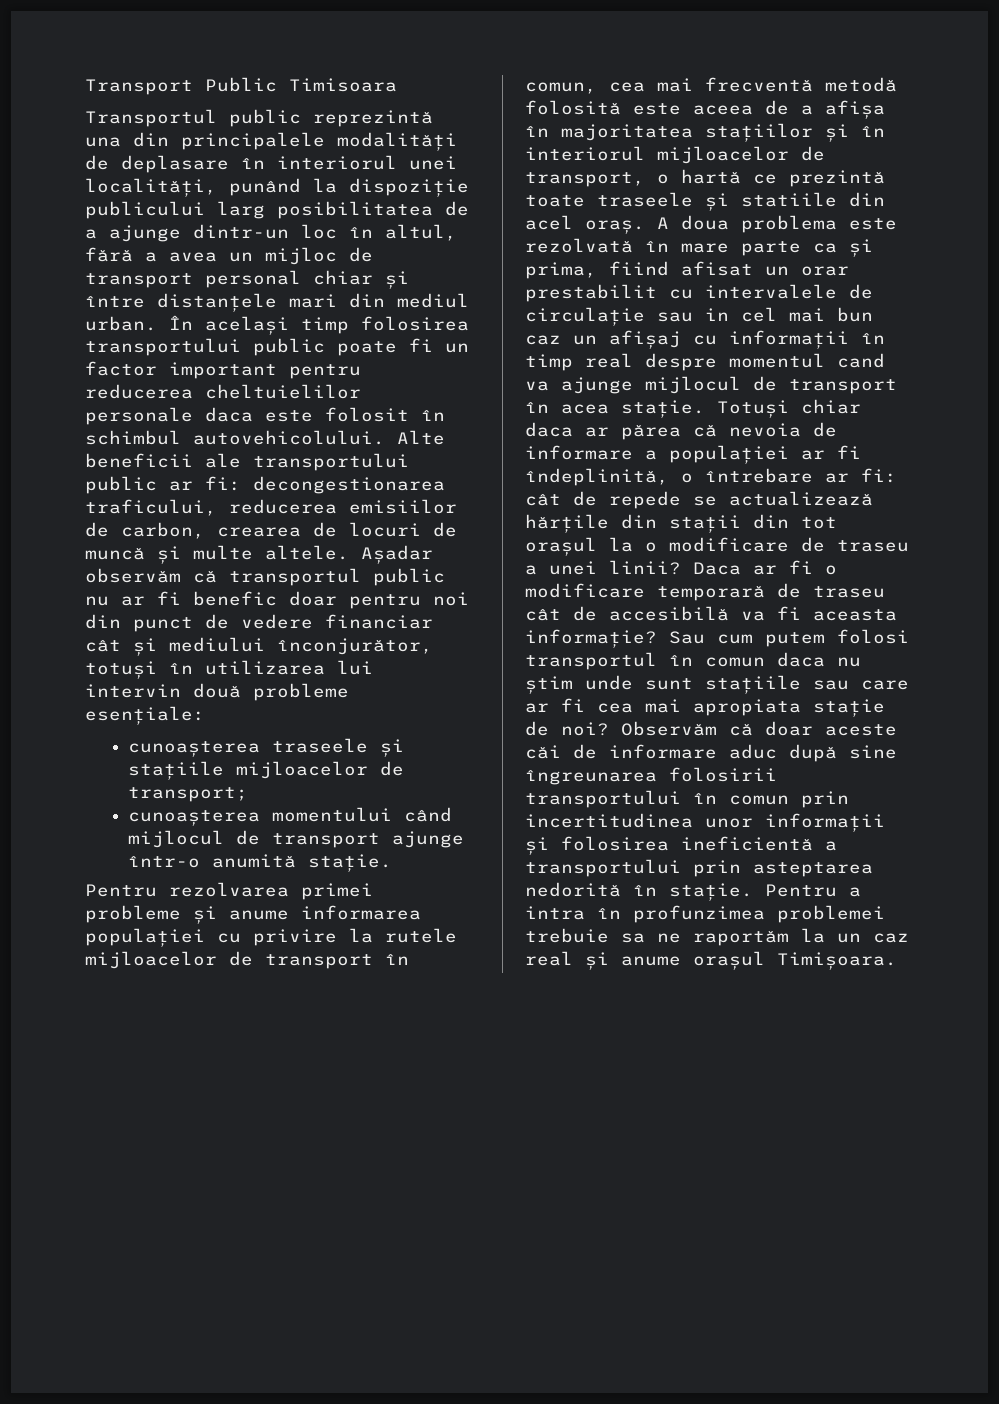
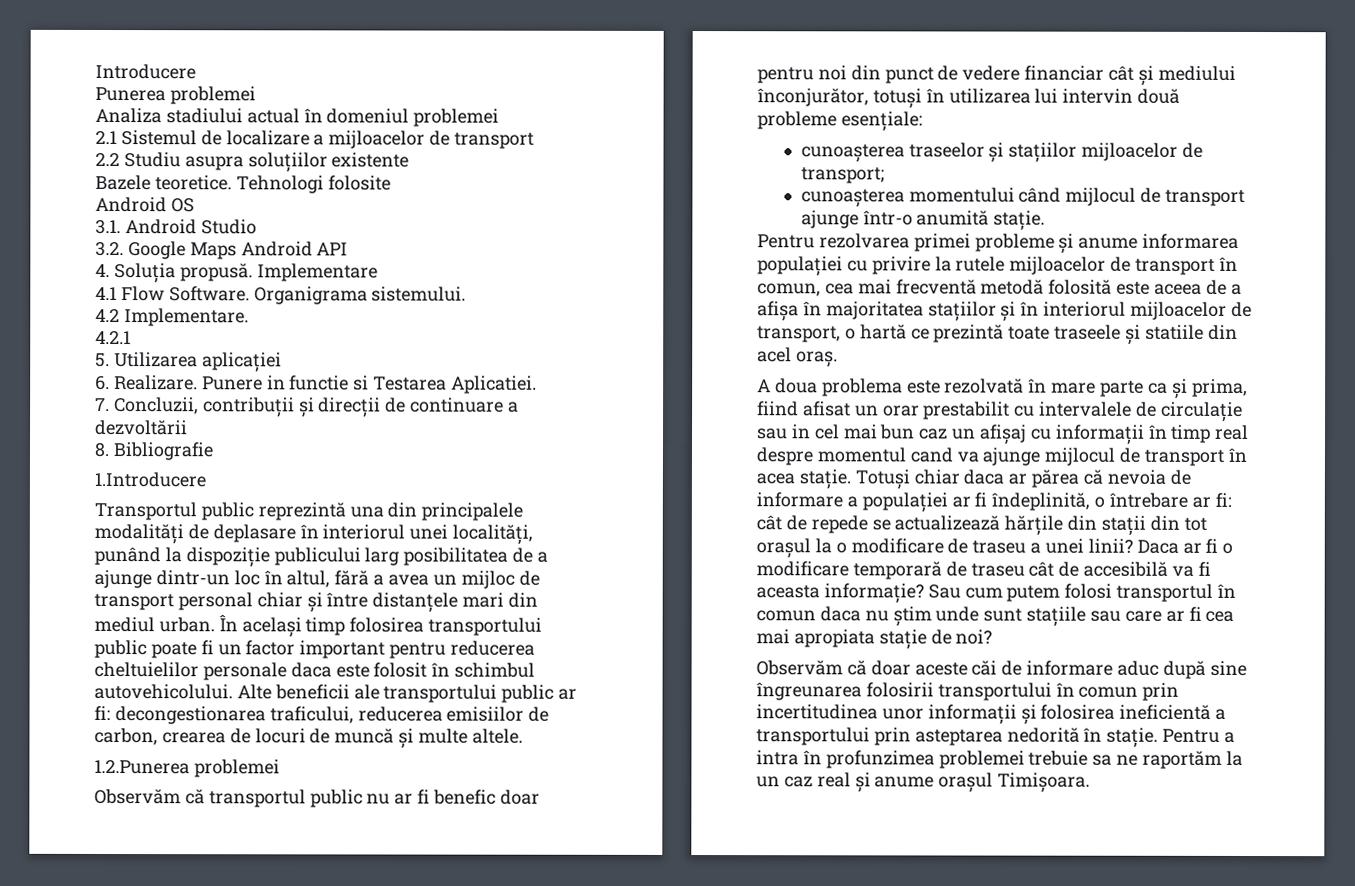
- Transport Public Timisoara
+ Introducere
+ Punerea problemei
+ Analiza stadiului actual în domeniul problemei
+ 2.1 Sistemul de localizare a mijloacelor de transport
+ 2.2 Studiu asupra soluțiilor existente
+ Bazele teoretice. Tehnologi folosite
+ Android OS
+ 3.1. Android Studio
+ 3.2. Google Maps Android API
+ 4. Soluția propusă. Implementare
+ 4.1 Flow Software. Organigrama sistemului.
+ 4.2 Implementare.
+ 4.2.1
+ 5. Utilizarea aplicației
+ 6. Realizare. Punere in functie si Testarea Aplicatiei.
+ 7. Concluzii, contribuții și direcții de continuare a dezvoltării
+ 8. Bibliografie
+ 1.Introducere
- Alte beneficii ale transportului public ar fi: decongestionarea traficului, reducerea emisiilor de carbon, crearea de locuri de muncă și multe altele. Așadar observăm că transportul public nu ar fi benefic doar pentru noi din punct de vedere financiar cât și mediului înconjurător, totuși în utilizarea lui intervin două probleme esențiale:
+ Alte beneficii ale transportului public ar fi: decongestionarea traficului, reducerea emisiilor de carbon, crearea de locuri de muncă și multe altele.
+ 1.2.Punerea problemei
+ Observăm că transportul public nu ar fi benefic doar pentru noi din punct de vedere financiar cât și mediului înconjurător, totuși în utilizarea lui intervin două probleme esențiale:
- cunoașterea traseele și stațiile mijloacelor de transport;
+ cunoașterea traseelor și stațiilor mijloacelor de transport;
- Pentru rezolvarea primei probleme și anume informarea populației cu privire la rutele mijloacelor de transport în comun, cea mai frecventă metodă folosită este aceea de a afișa în majoritatea stațiilor și în interiorul mijloacelor de transport, o hartă ce prezintă toate traseele și statiile din acel oraș. A doua problema este rezolvată în mare parte ca și prima, fiind afisat un orar prestabilit cu intervalele de circulație sau in cel mai bun caz un afișaj cu informații în timp real despre momentul cand va ajunge mijlocul de transport în acea stație.
+ Pentru rezolvarea primei probleme și anume informarea populației cu privire la rutele mijloacelor de transport în comun, cea mai frecventă metodă folosită este aceea de a afișa în majoritatea stațiilor și în interiorul mijloacelor de transport, o hartă ce prezintă toate traseele și statiile din acel oraș.
+ A doua problema este rezolvată în mare parte ca și prima, fiind afisat un orar prestabilit cu intervalele de circulație sau in cel mai bun caz un afișaj cu informații în timp real despre momentul cand va ajunge mijlocul de transport în acea stație.
- Sau cum putem folosi transportul în comun daca nu știm unde sunt stațiile sau care ar fi cea mai apropiata stație de noi? Observăm că doar aceste căi de informare aduc după sine îngreunarea folosirii transportului în comun prin incertitudinea unor informații și folosirea ineficientă a transportului prin asteptarea nedorită în stație.
+ Sau cum putem folosi transportul în comun daca nu știm unde sunt stațiile sau care ar fi cea mai apropiata stație de noi?
+ Observăm că doar aceste căi de informare aduc după sine îngreunarea folosirii transportului în comun prin incertitudinea unor informații și folosirea ineficientă a transportului prin asteptarea nedorită în stație.

